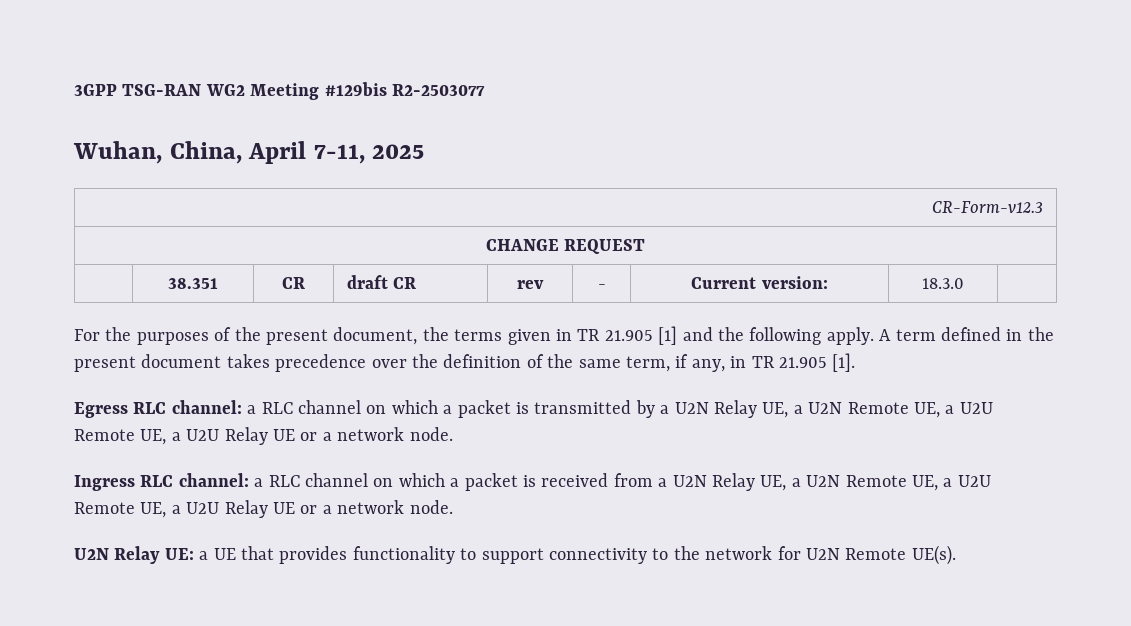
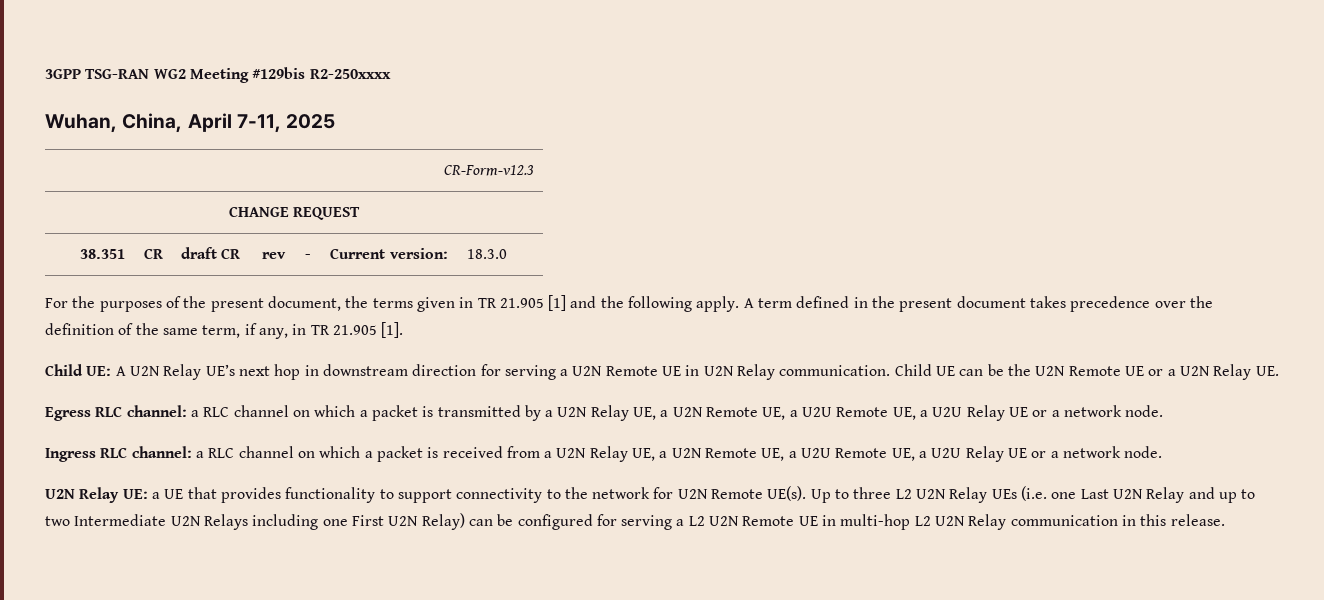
- 3GPP TSG-RAN WG2 Meeting #129bis R2-2503077
+ 3GPP TSG-RAN WG2 Meeting #129bis R2-250xxxx
+ Child UE: A U2N Relay UE’s next hop in downstream direction for serving a U2N Remote UE in U2N Relay communication. Child UE can be the U2N Remote UE or a U2N Relay UE.
+ Up to three L2 U2N Relay UEs (i.e. one Last U2N Relay and up to two Intermediate U2N Relays including one First U2N Relay) can be configured for serving a L2 U2N Remote UE in multi-hop L2 U2N Relay communication in this release.

